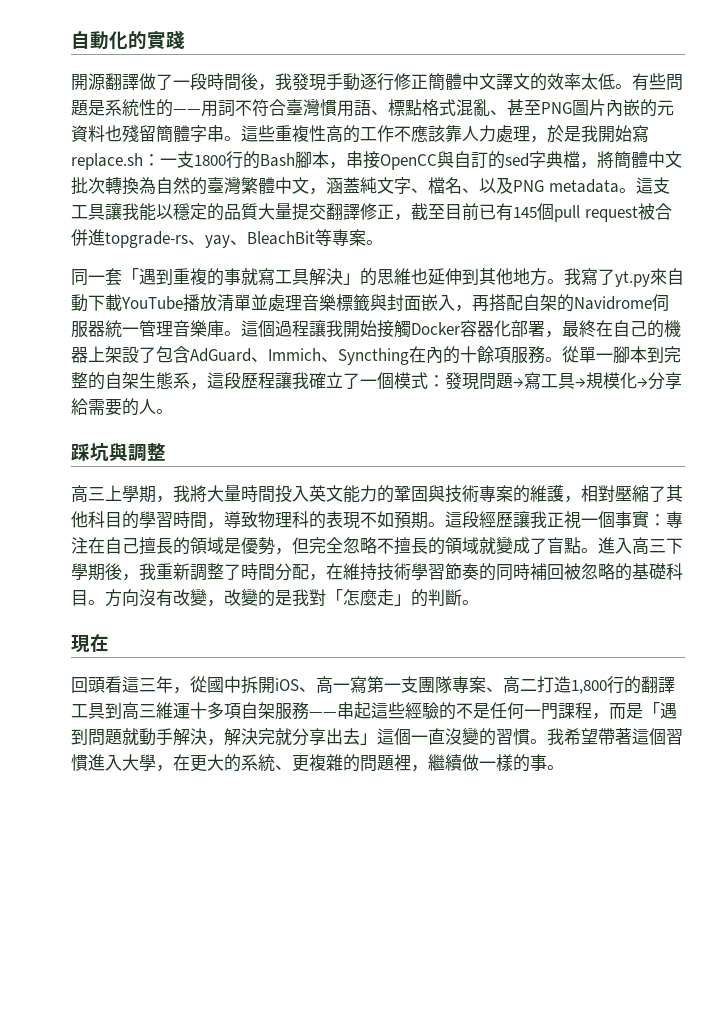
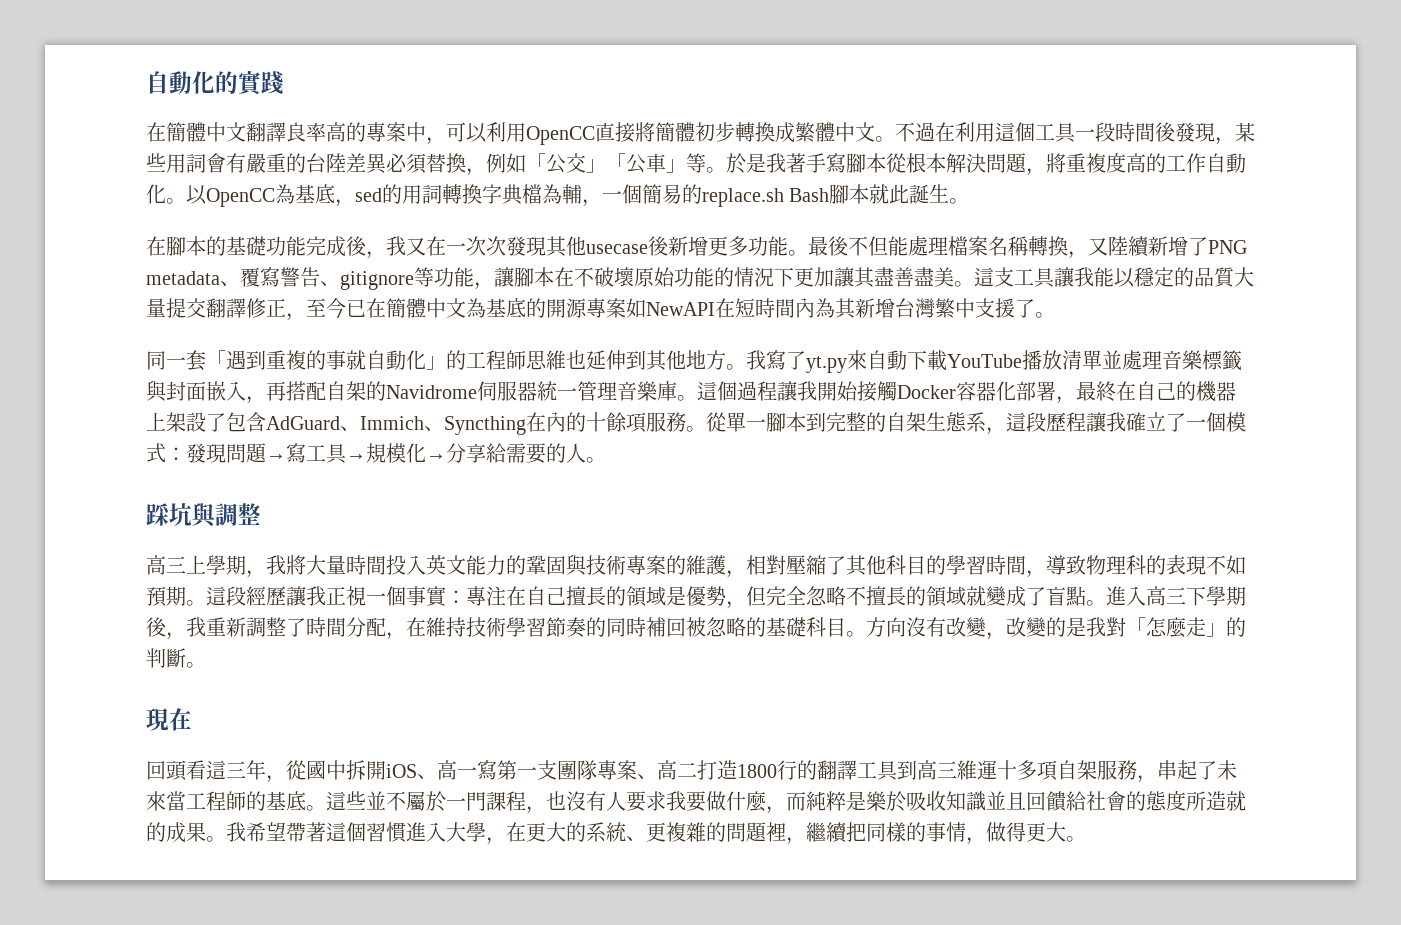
- 開源翻譯做了一段時間後，我發現手動逐行修正簡體中文譯文的效率太低。有些問題是系統性的——用詞不符合臺灣慣用語、標點格式混亂、甚至PNG圖片內嵌的元資料也殘留簡體字串。這些重複性高的工作不應該靠人力處理，於是我開始寫replace.sh：一支1800行的Bash腳本，串接OpenCC與自訂的sed字典檔，將簡體中文批次轉換為自然的臺灣繁體中文，涵蓋純文字、檔名、以及PNG metadata。
+ 在簡體中文翻譯良率高的專案中，可以利用OpenCC直接將簡體初步轉換成繁體中文。不過在利用這個工具一段時間後發現，某些用詞會有嚴重的台陸差異必須替換，例如「公交」「公車」等。於是我著手寫腳本從根本解決問題，將重複度高的工作自動化。以OpenCC為基底，sed的用詞轉換字典檔為輔，一個簡易的replace.sh Bash腳本就此誕生。
+ 在腳本的基礎功能完成後，我又在一次次發現其他usecase後新增更多功能。最後不但能處理檔案名稱轉換，又陸續新增了PNG metadata、覆寫警告、gitignore等功能，讓腳本在不破壞原始功能的情況下更加讓其盡善盡美。
- 這支工具讓我能以穩定的品質大量提交翻譯修正，截至目前已有145個pull request被合併進topgrade-rs、yay、BleachBit等專案。
+ 這支工具讓我能以穩定的品質大量提交翻譯修正，至今已在簡體中文為基底的開源專案如NewAPI在短時間內為其新增台灣繁中支援了。
- 同一套「遇到重複的事就寫工具解決」的思維也延伸到其他地方。
+ 同一套「遇到重複的事就自動化」的工程師思維也延伸到其他地方。
- 回頭看這三年，從國中拆開iOS、高一寫第一支團隊專案、高二打造1,800行的翻譯工具到高三維運十多項自架服務——串起這些經驗的不是任何一門課程，而是「遇到問題就動手解決，解決完就分享出去」這個一直沒變的習慣。
+ 回頭看這三年，從國中拆開iOS、高一寫第一支團隊專案、高二打造1800行的翻譯工具到高三維運十多項自架服務，串起了未來當工程師的基底。這些並不屬於一門課程，也沒有人要求我要做什麼，而純粹是樂於吸收知識並且回饋給社會的態度所造就的成果。
- 我希望帶著這個習慣進入大學，在更大的系統、更複雜的問題裡，繼續做一樣的事。
+ 我希望帶著這個習慣進入大學，在更大的系統、更複雜的問題裡，繼續把同樣的事情，做得更大。

